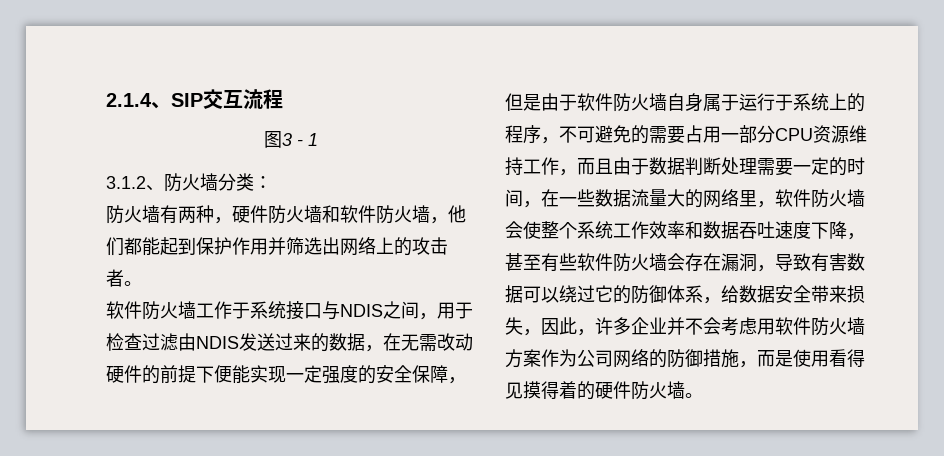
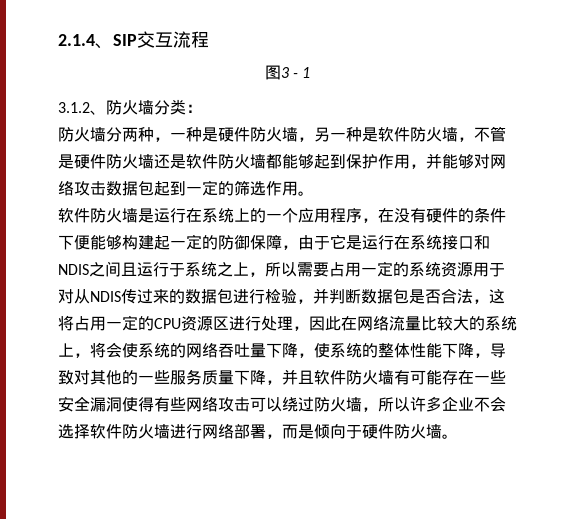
- 防火墙有两种，硬件防火墙和软件防火墙，他们都能起到保护作用并筛选出网络上的攻击者。
- 软件防火墙工作于系统接口与NDIS之间，用于检查过滤由NDIS发送过来的数据，在无需改动硬件的前提下便能实现一定强度的安全保障，但是由于软件防火墙自身属于运行于系统上的程序，不可避免的需要占用一部分CPU资源维持工作，而且由于数据判断处理需要一定的时间，在一些数据流量大的网络里，软件防火墙会使整个系统工作效率和数据吞吐速度下降，甚至有些软件防火墙会存在漏洞，导致有害数据可以绕过它的防御体系，给数据安全带来损失，因此，许多企业并不会考虑用软件防火墙方案作为公司网络的防御措施，而是使用看得见摸得着的硬件防火墙。
+ 防火墙分两种，一种是硬件防火墙，另一种是软件防火墙，不管是硬件防火墙还是软件防火墙都能够起到保护作用，并能够对网络攻击数据包起到一定的筛选作用。
+ 软件防火墙是运行在系统上的一个应用程序，在没有硬件的条件下便能够构建起一定的防御保障，由于它是运行在系统接口和NDIS之间且运行于系统之上，所以需要占用一定的系统资源用于对从NDIS传过来的数据包进行检验，并判断数据包是否合法，这将占用一定的CPU资源区进行处理，因此在网络流量比较大的系统上，将会使系统的网络吞吐量下降，使系统的整体性能下降，导致对其他的一些服务质量下降，并且软件防火墙有可能存在一些安全漏洞使得有些网络攻击可以绕过防火墙，所以许多企业不会选择软件防火墙进行网络部署，而是倾向于硬件防火墙。

